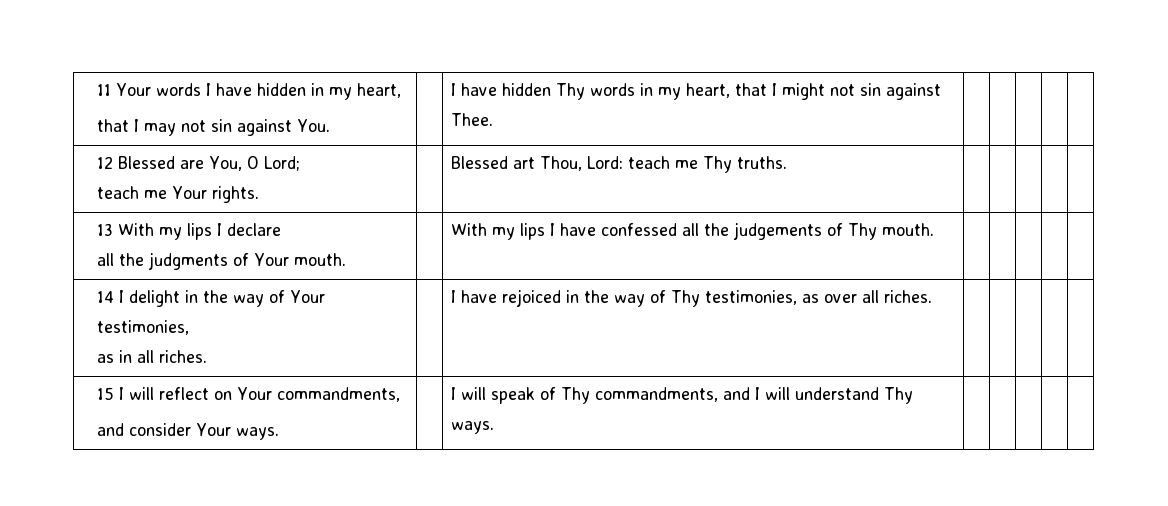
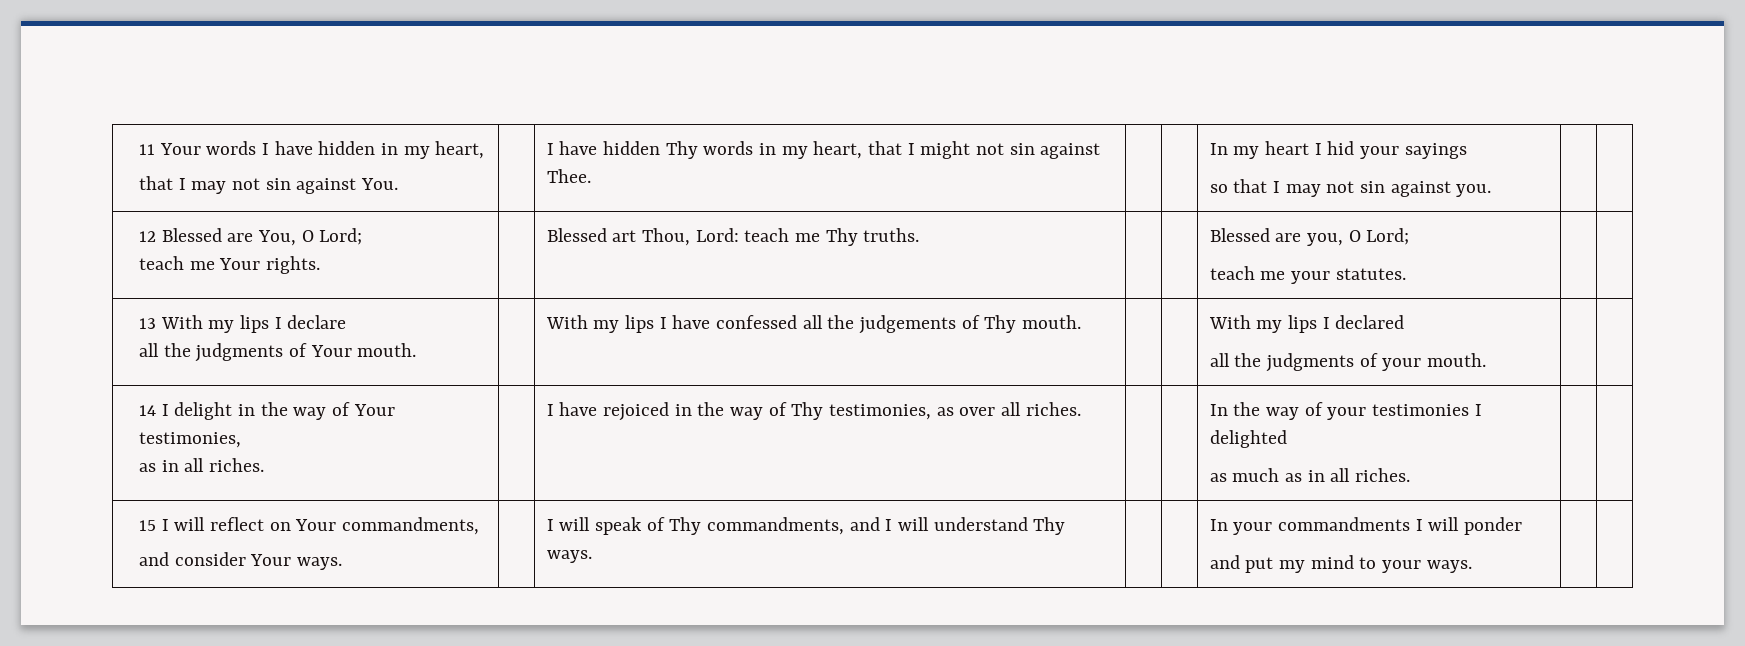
+ In my heart I hid your sayings
+ so that I may not sin against you.
  12 Blessed are You, O Lord;
- teach me Your rights. | | Blessed art Thou, Lord: teach me Thy truths. | | | | |
+ teach me Your rights. | | Blessed art Thou, Lord: teach me Thy truths. | | | Blessed are you, O Lord;
+ teach me your statutes. | |
  13 With my lips I declare
- all the judgments of Your mouth. | | With my lips I have confessed all the judgements of Thy mouth. | | | | |
+ all the judgments of Your mouth. | | With my lips I have confessed all the judgements of Thy mouth. | | | With my lips I declared
+ all the judgments of your mouth. | |
  14 I delight in the way of Your testimonies,
- as in all riches. | | I have rejoiced in the way of Thy testimonies, as over all riches. | | | | |
+ as in all riches. | | I have rejoiced in the way of Thy testimonies, as over all riches. | | | In the way of your testimonies I delighted
+ as much as in all riches. | |
  15 I will reflect on Your commandments,
- and consider Your ways. | | I will speak of Thy commandments, and I will understand Thy ways. | | | | |
+ and consider Your ways. | | I will speak of Thy commandments, and I will understand Thy ways. | | | In your commandments I will ponder
+ and put my mind to your ways. | |

